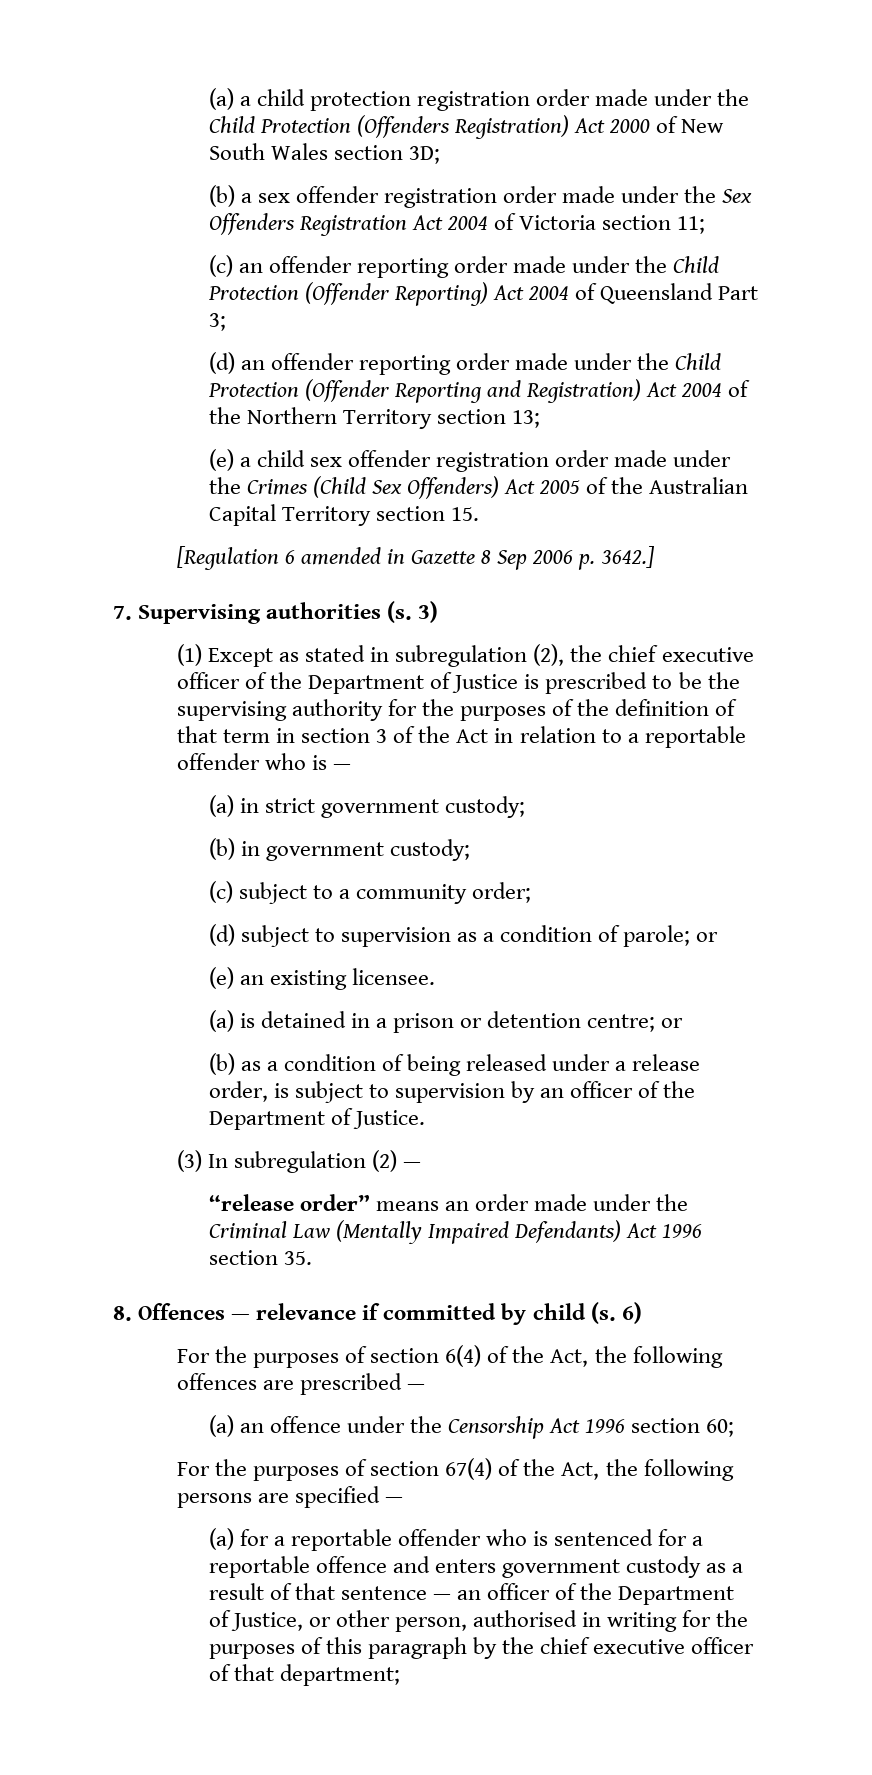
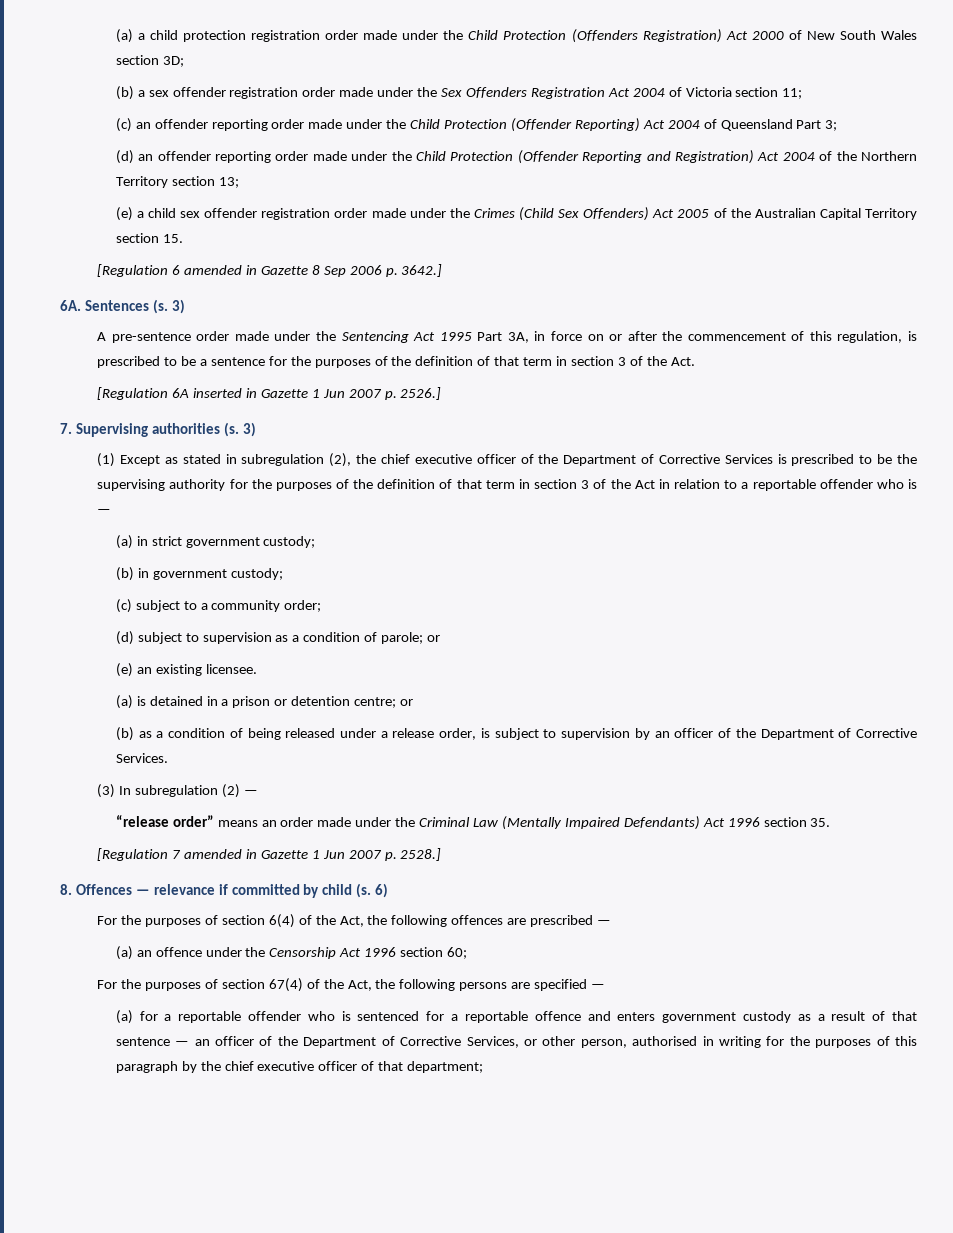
+ 6A. Sentences (s. 3)
+ A pre-sentence order made under the Sentencing Act 1995 Part 3A, in force on or after the commencement of this regulation, is prescribed to be a sentence for the purposes of the definition of that term in section 3 of the Act.
+ [Regulation 6A inserted in Gazette 1 Jun 2007 p. 2526.]
- (1) Except as stated in subregulation (2), the chief executive officer of the Department of Justice is prescribed to be the supervising authority for the purposes of the definition of that term in section 3 of the Act in relation to a reportable offender who is —
+ (1) Except as stated in subregulation (2), the chief executive officer of the Department of Corrective Services is prescribed to be the supervising authority for the purposes of the definition of that term in section 3 of the Act in relation to a reportable offender who is —
- (b) as a condition of being released under a release order, is subject to supervision by an officer of the Department of Justice.
+ (b) as a condition of being released under a release order, is subject to supervision by an officer of the Department of Corrective Services.
+ [Regulation 7 amended in Gazette 1 Jun 2007 p. 2528.]
- (a) for a reportable offender who is sentenced for a reportable offence and enters government custody as a result of that sentence — an officer of the Department of Justice, or other person, authorised in writing for the purposes of this paragraph by the chief executive officer of that department;
+ (a) for a reportable offender who is sentenced for a reportable offence and enters government custody as a result of that sentence — an officer of the Department of Corrective Services, or other person, authorised in writing for the purposes of this paragraph by the chief executive officer of that department;

